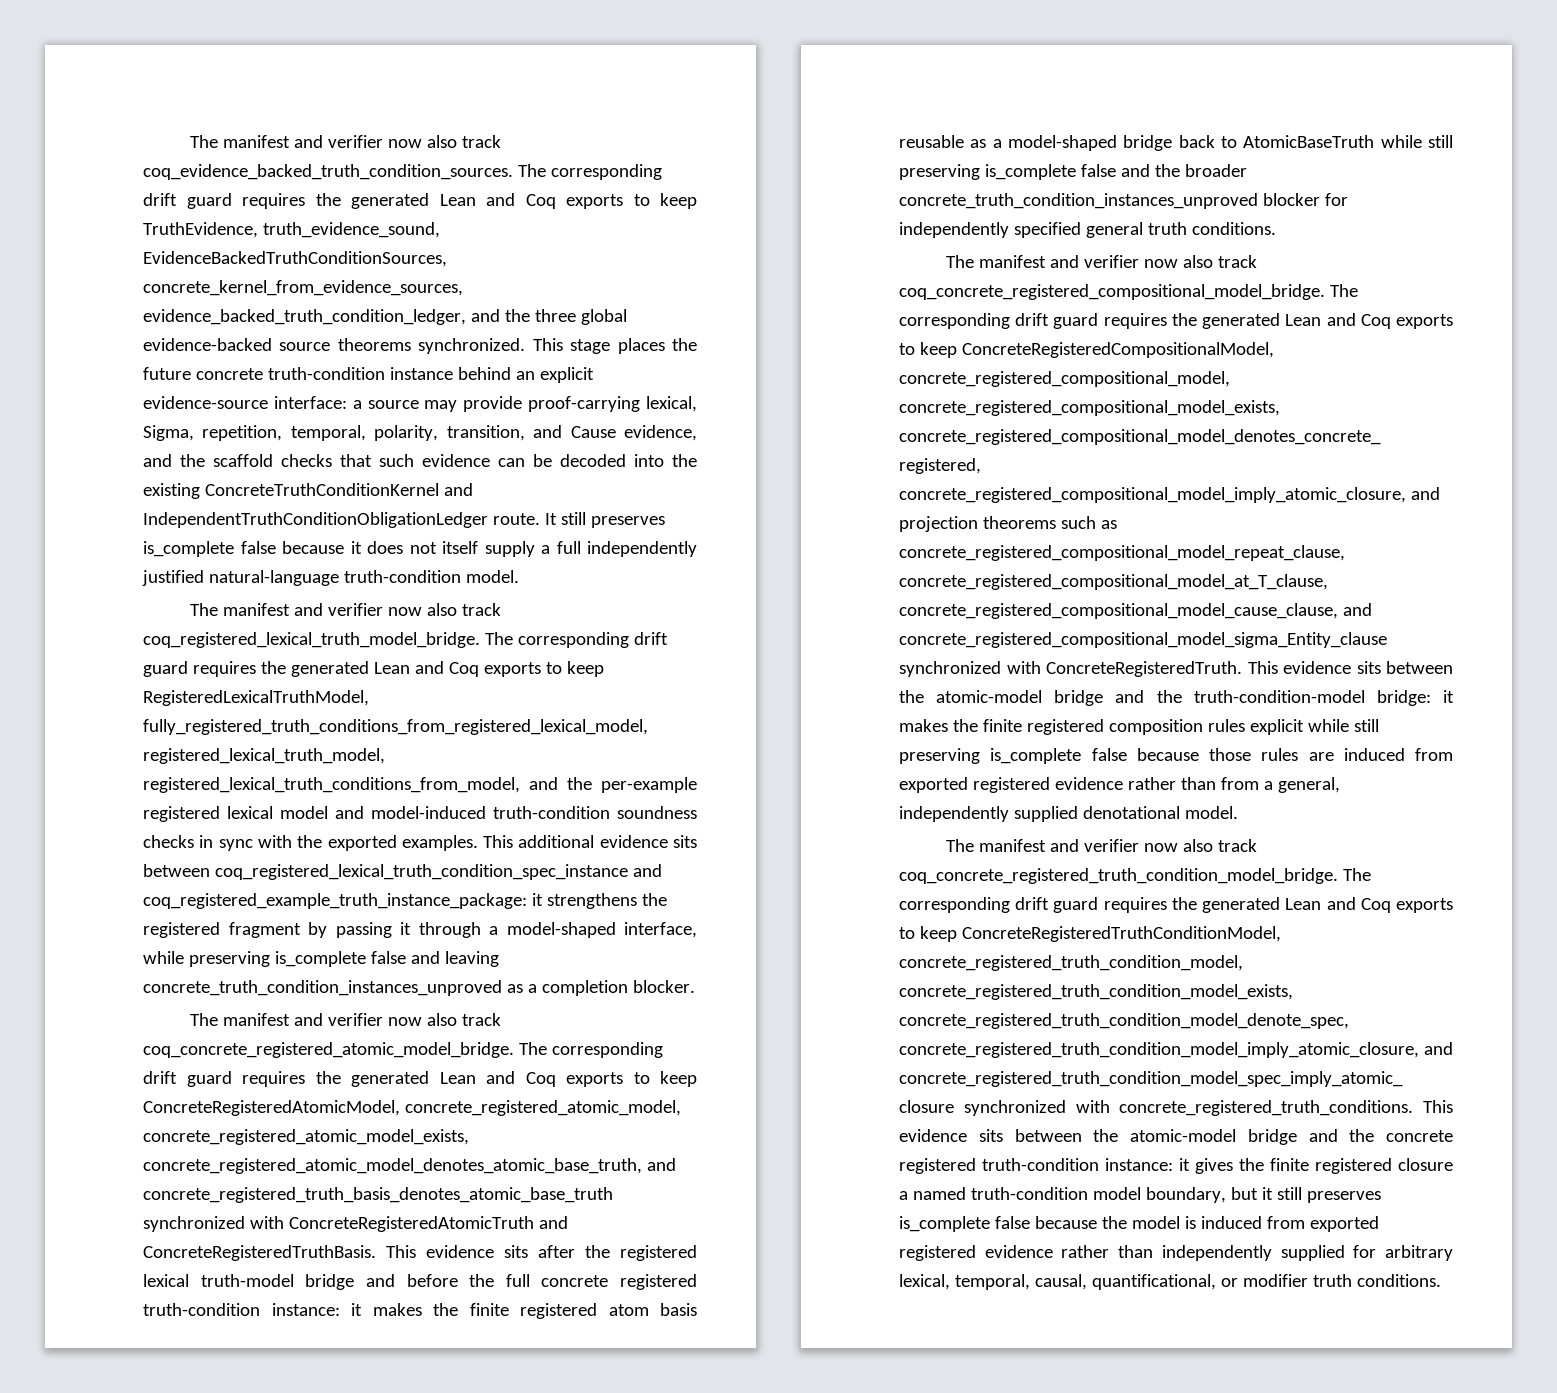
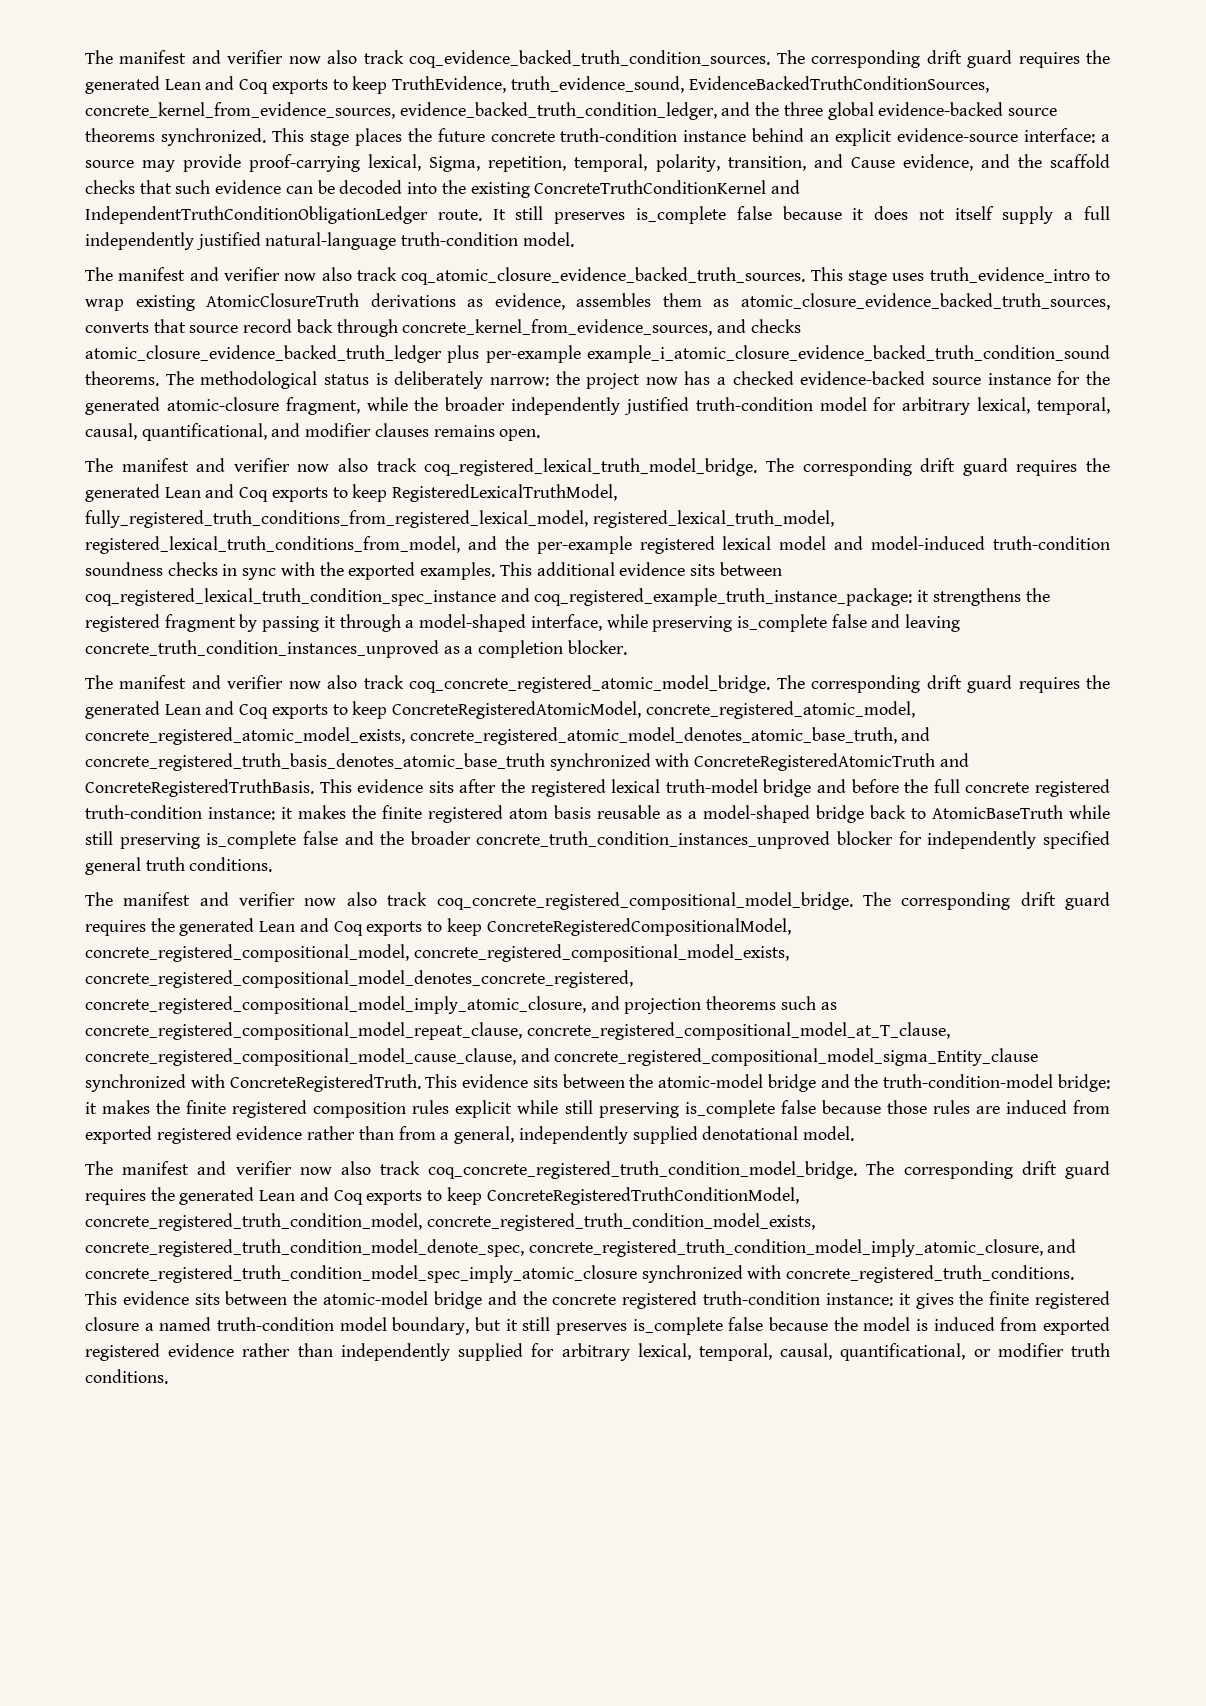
+ The manifest and verifier now also track coq_atomic_closure_evidence_backed_truth_sources. This stage uses truth_evidence_intro to wrap existing AtomicClosureTruth derivations as evidence, assembles them as atomic_closure_evidence_backed_truth_sources, converts that source record back through concrete_kernel_from_evidence_sources, and checks atomic_closure_evidence_backed_truth_ledger plus per-example example_i_atomic_closure_evidence_backed_truth_condition_sound theorems. The methodological status is deliberately narrow: the project now has a checked evidence-backed source instance for the generated atomic-closure fragment, while the broader independently justified truth-condition model for arbitrary lexical, temporal, causal, quantificational, and modifier clauses remains open.

